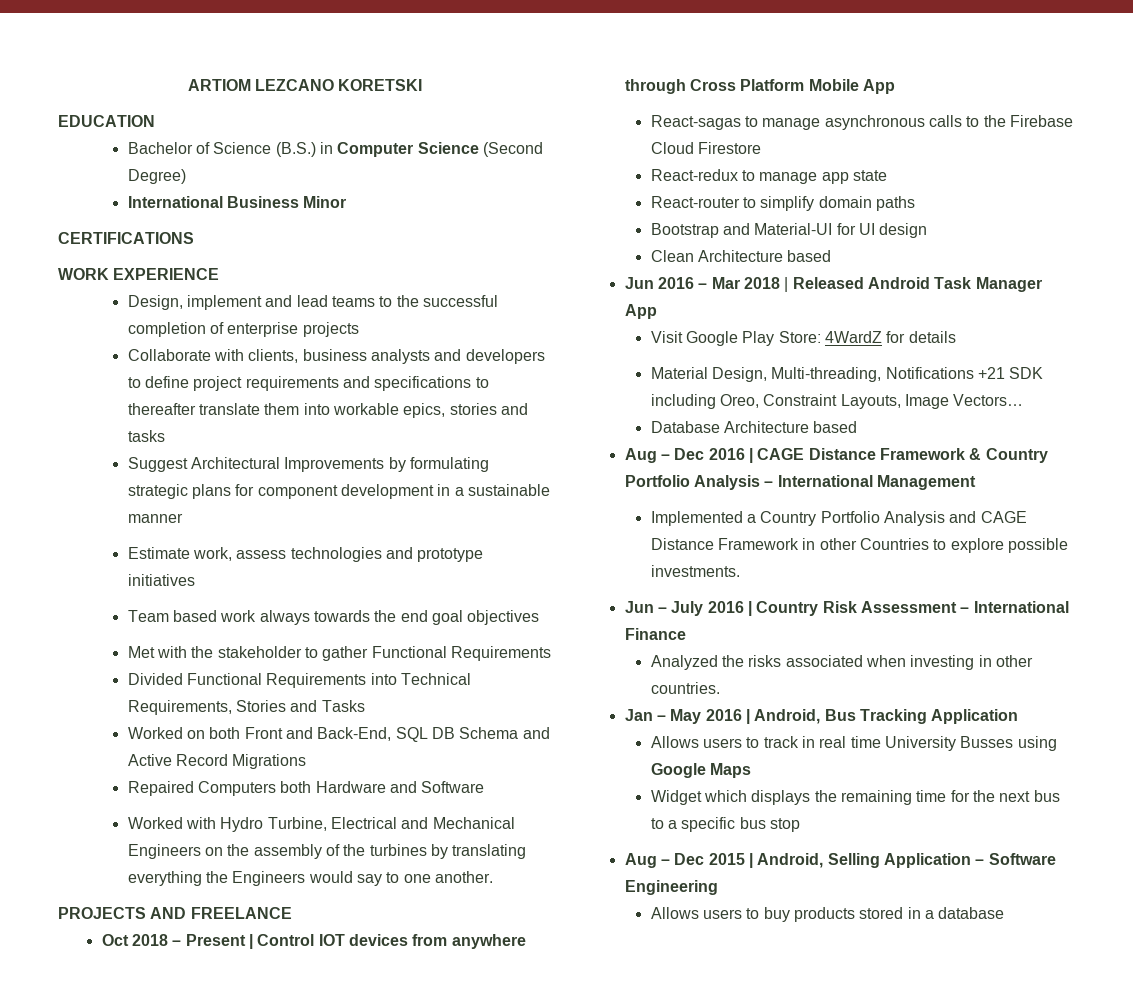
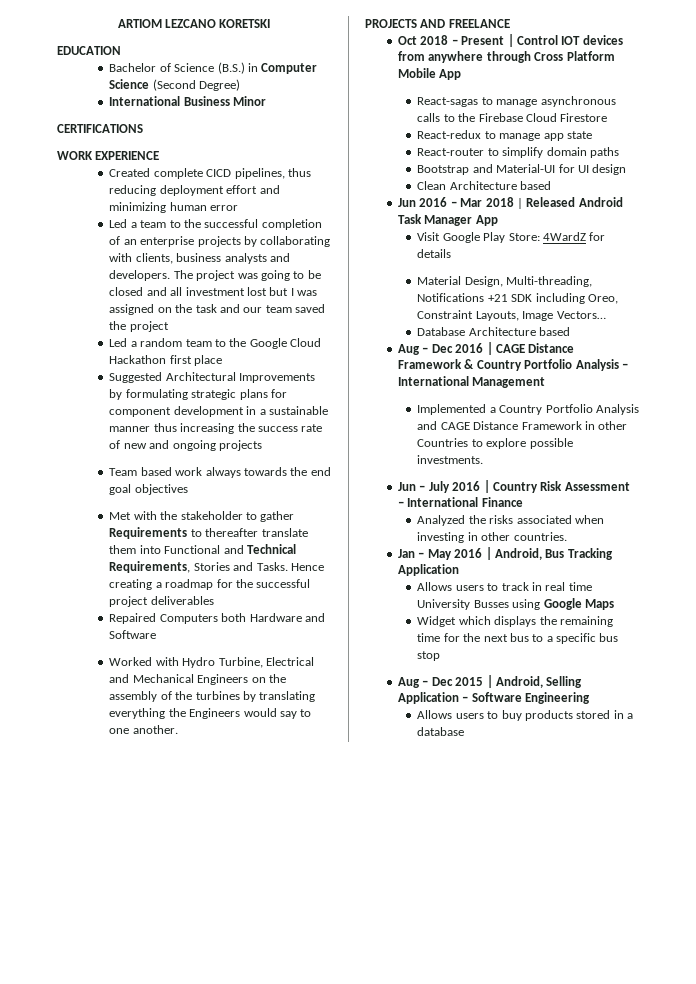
- Design, implement and lead teams to the successful completion of enterprise projects
- Collaborate with clients, business analysts and developers to define project requirements and specifications to thereafter translate them into workable epics, stories and tasks
- Suggest Architectural Improvements by formulating strategic plans for component development in a sustainable manner
- Estimate work, assess technologies and prototype initiatives
+ Created complete CICD pipelines, thus reducing deployment effort and minimizing human error
+ Led a team to the successful completion of an enterprise projects by collaborating with clients, business analysts and developers. The project was going to be closed and all investment lost but I was assigned on the task and our team saved the project
+ Led a random team to the Google Cloud Hackathon first place
+ Suggested Architectural Improvements by formulating strategic plans for component development in a sustainable manner thus increasing the success rate of new and ongoing projects
- Met with the stakeholder to gather Functional Requirements
- Divided Functional Requirements into Technical Requirements, Stories and Tasks
- Worked on both Front and Back-End, SQL DB Schema and Active Record Migrations
+ Met with the stakeholder to gather Requirements to thereafter translate them into Functional and Technical Requirements, Stories and Tasks. Hence creating a roadmap for the successful project deliverables

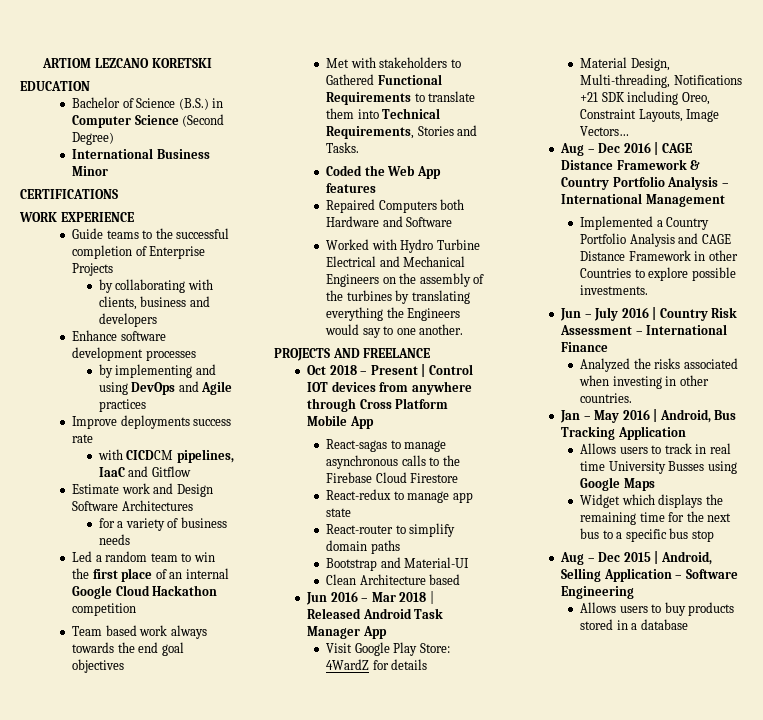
- Created complete CICD pipelines, thus reducing deployment effort and minimizing human error
- Led a team to the successful completion of an enterprise projects by collaborating with clients, business analysts and developers. The project was going to be closed and all investment lost but I was assigned on the task and our team saved the project
+ Guide teams to the successful completion of Enterprise Projects
+ by collaborating with clients, business and developers
+ Enhance software development processes
+ by implementing and using DevOps and Agile practices
+ Improve deployments success rate
+ with CICDCM pipelines, IaaC and Gitflow
+ Estimate work and Design Software Architectures
+ for a variety of business needs
- Led a random team to the Google Cloud Hackathon first place
- Suggested Architectural Improvements by formulating strategic plans for component development in a sustainable manner thus increasing the success rate of new and ongoing projects
+ Led a random team to win the first place of an internal Google Cloud Hackathon competition
- Met with the stakeholder to gather Requirements to thereafter translate them into Functional and Technical Requirements, Stories and Tasks. Hence creating a roadmap for the successful project deliverables
+ Met with stakeholders to Gathered Functional Requirements to translate them into Technical Requirements, Stories and Tasks.
+ Coded the Web App features
- Worked with Hydro Turbine, Electrical and Mechanical Engineers on the assembly of the turbines by translating everything the Engineers would say to one another.
+ Worked with Hydro Turbine Electrical and Mechanical Engineers on the assembly of the turbines by translating everything the Engineers would say to one another.
- Bootstrap and Material-UI for UI design
+ Bootstrap and Material-UI
- Database Architecture based

